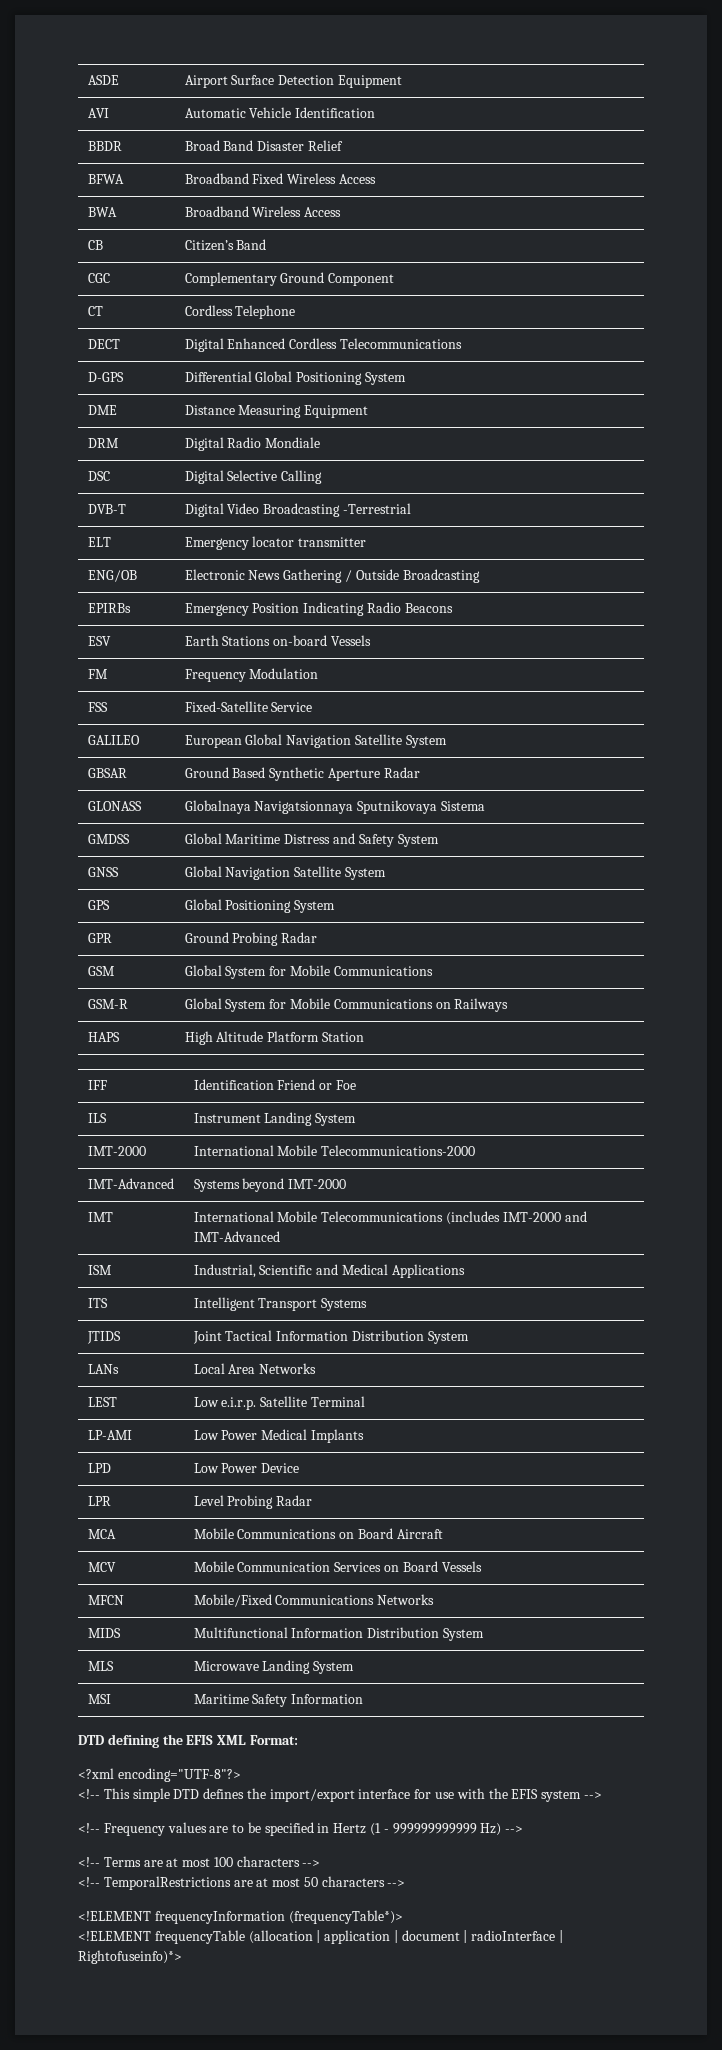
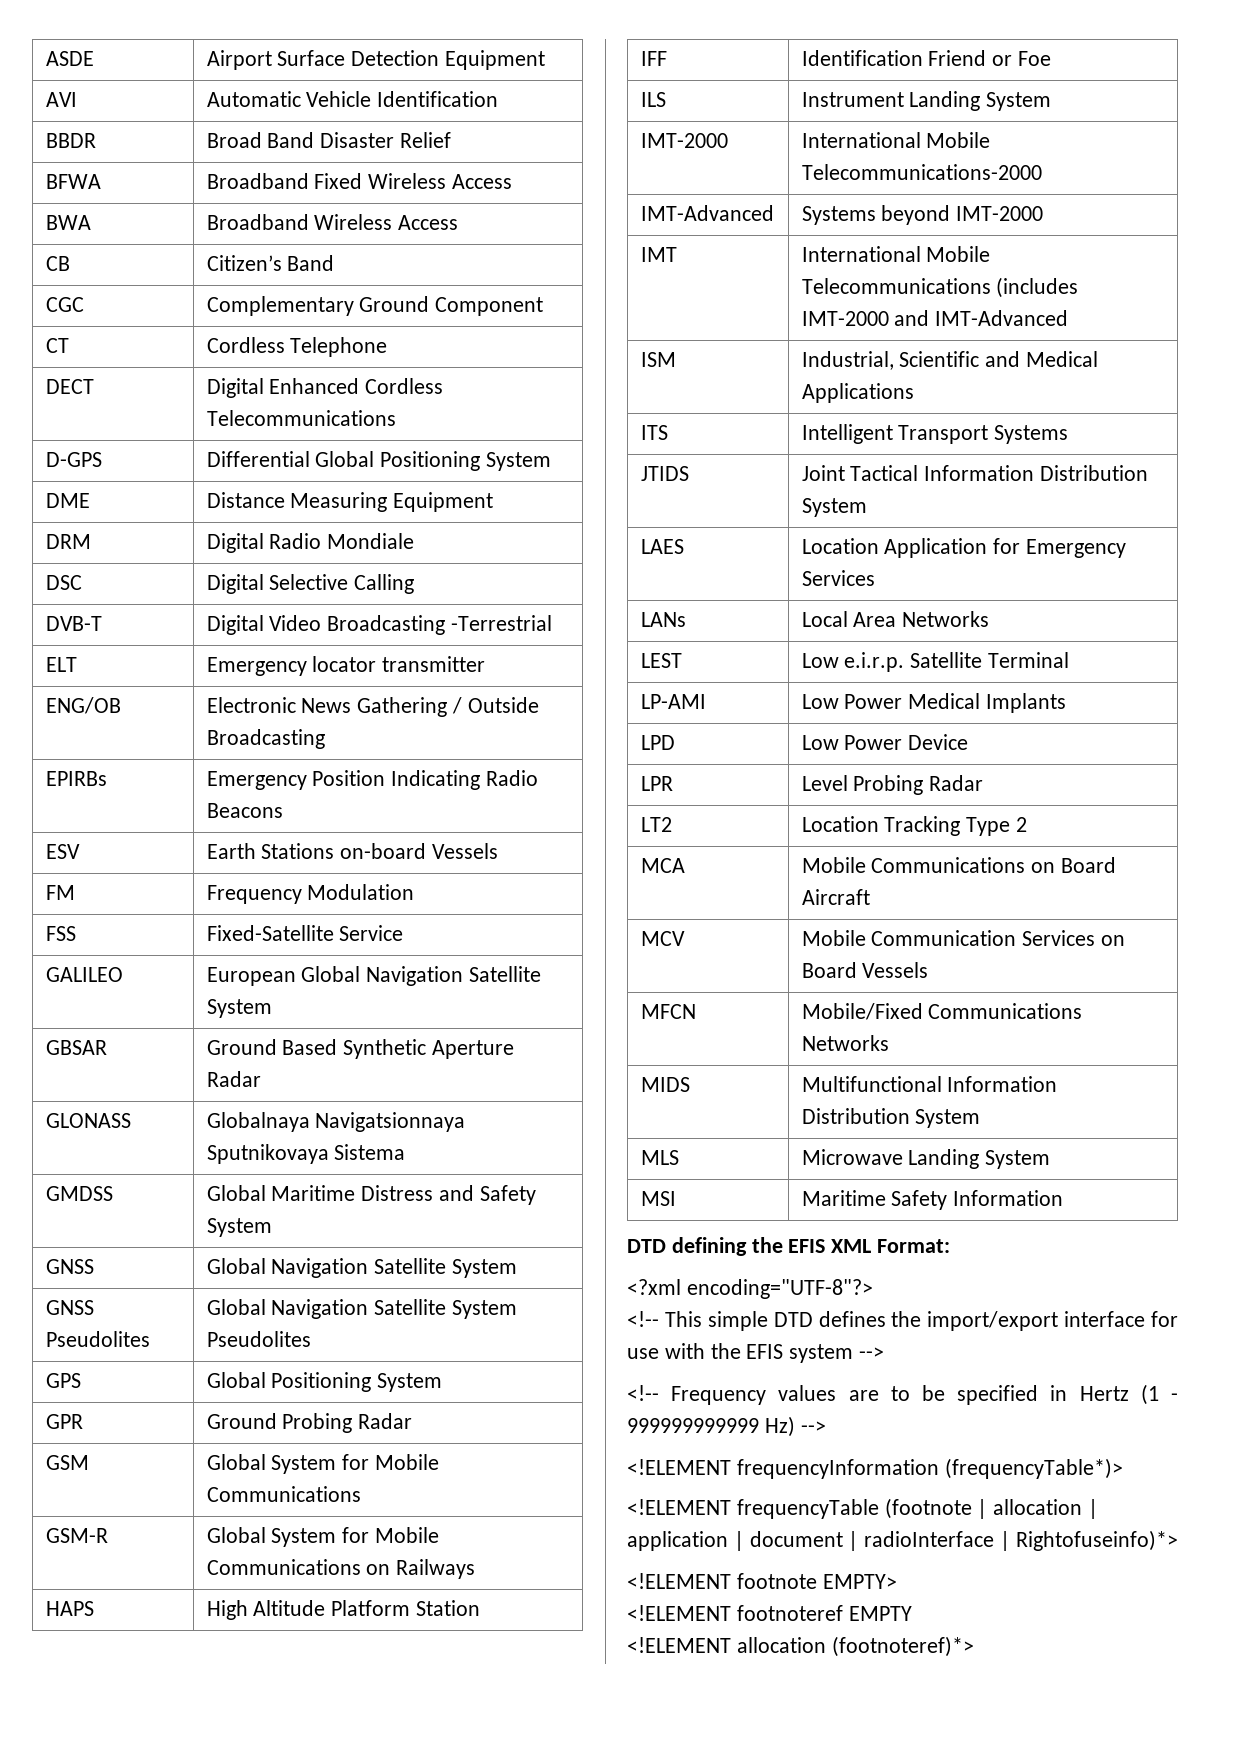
+ GNSS Pseudolites | Global Navigation Satellite System Pseudolites
+ LAES | Location Application for Emergency Services
+ LT2 | Location Tracking Type 2
- <!-- Terms are at most 100 characters -->
- <!-- TemporalRestrictions are at most 50 characters -->
- <!ELEMENT frequencyTable (allocation | application | document | radioInterface | Rightofuseinfo)*>
+ <!ELEMENT frequencyTable (footnote | allocation | application | document | radioInterface | Rightofuseinfo)*>
+ <!ELEMENT footnote EMPTY>
+ <!ELEMENT footnoteref EMPTY
+ <!ELEMENT allocation (footnoteref)*>

